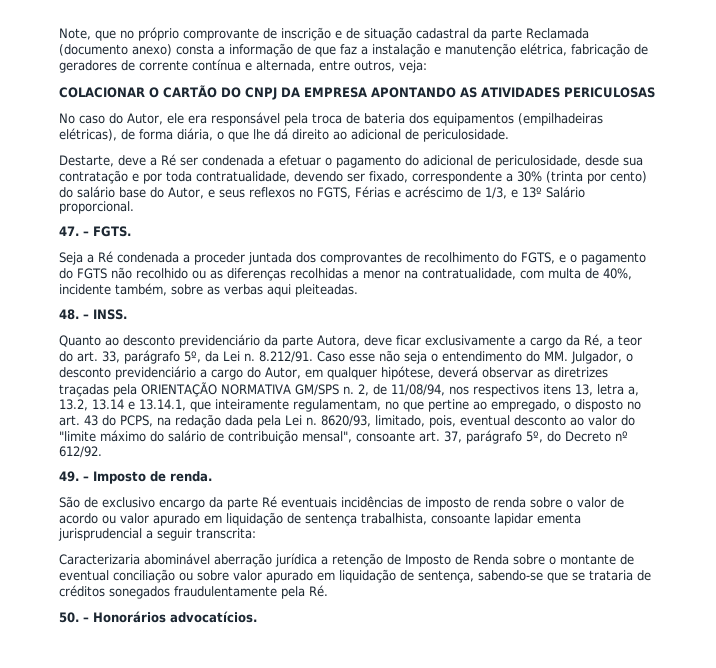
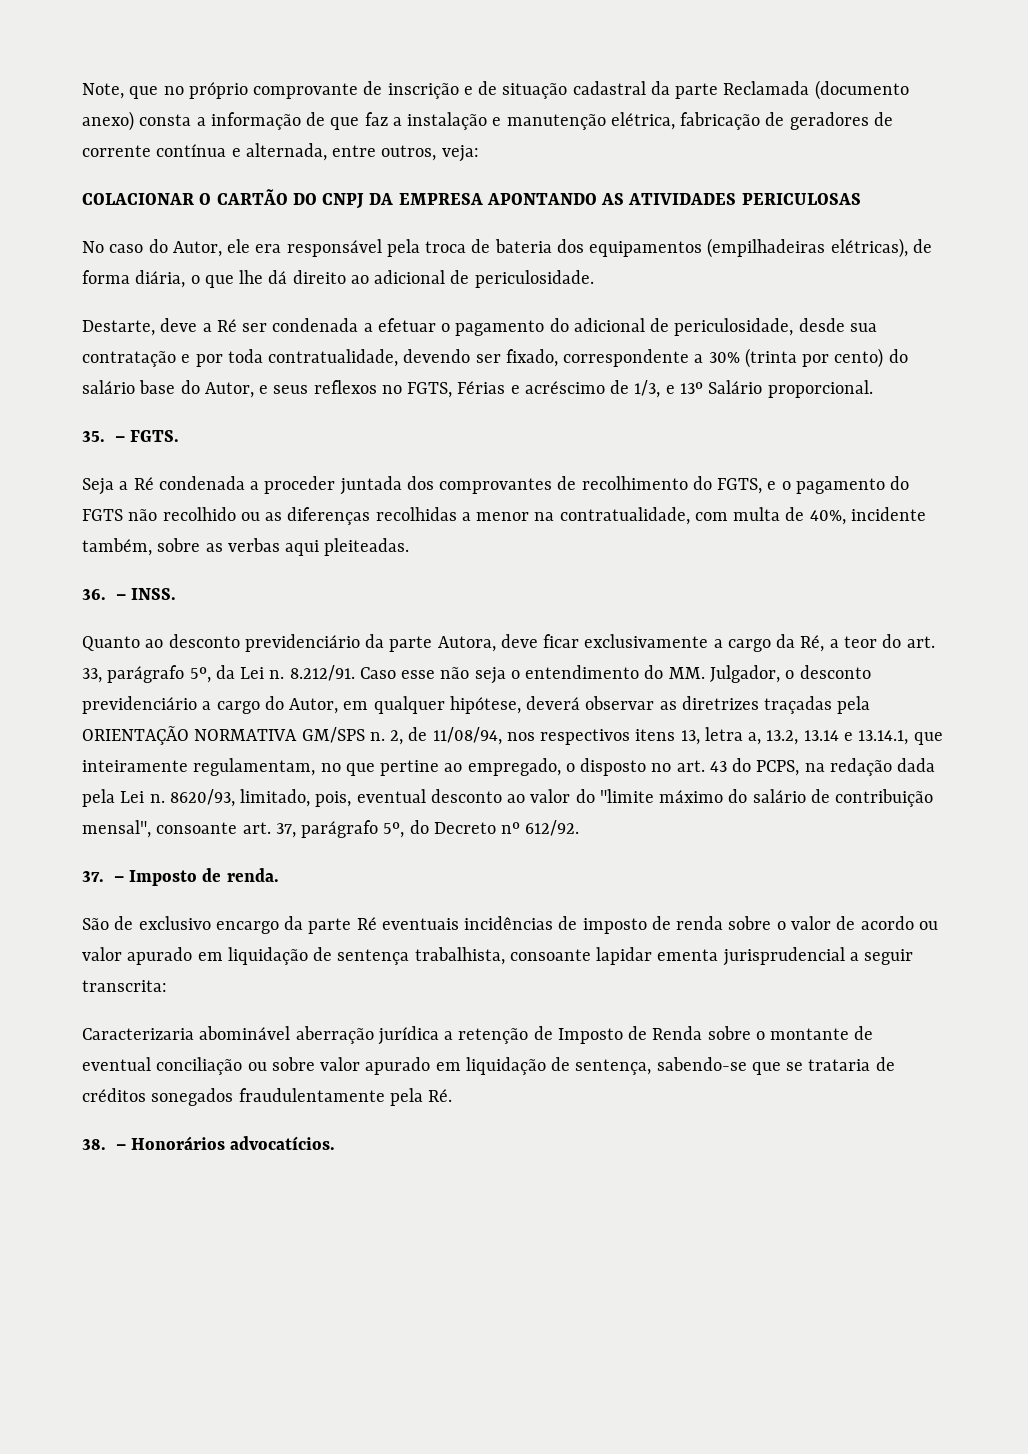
- 47. – FGTS.
+ 35. – FGTS.
- 48. – INSS.
+ 36. – INSS.
- 49. – Imposto de renda.
+ 37. – Imposto de renda.
- 50. – Honorários advocatícios.
+ 38. – Honorários advocatícios.

